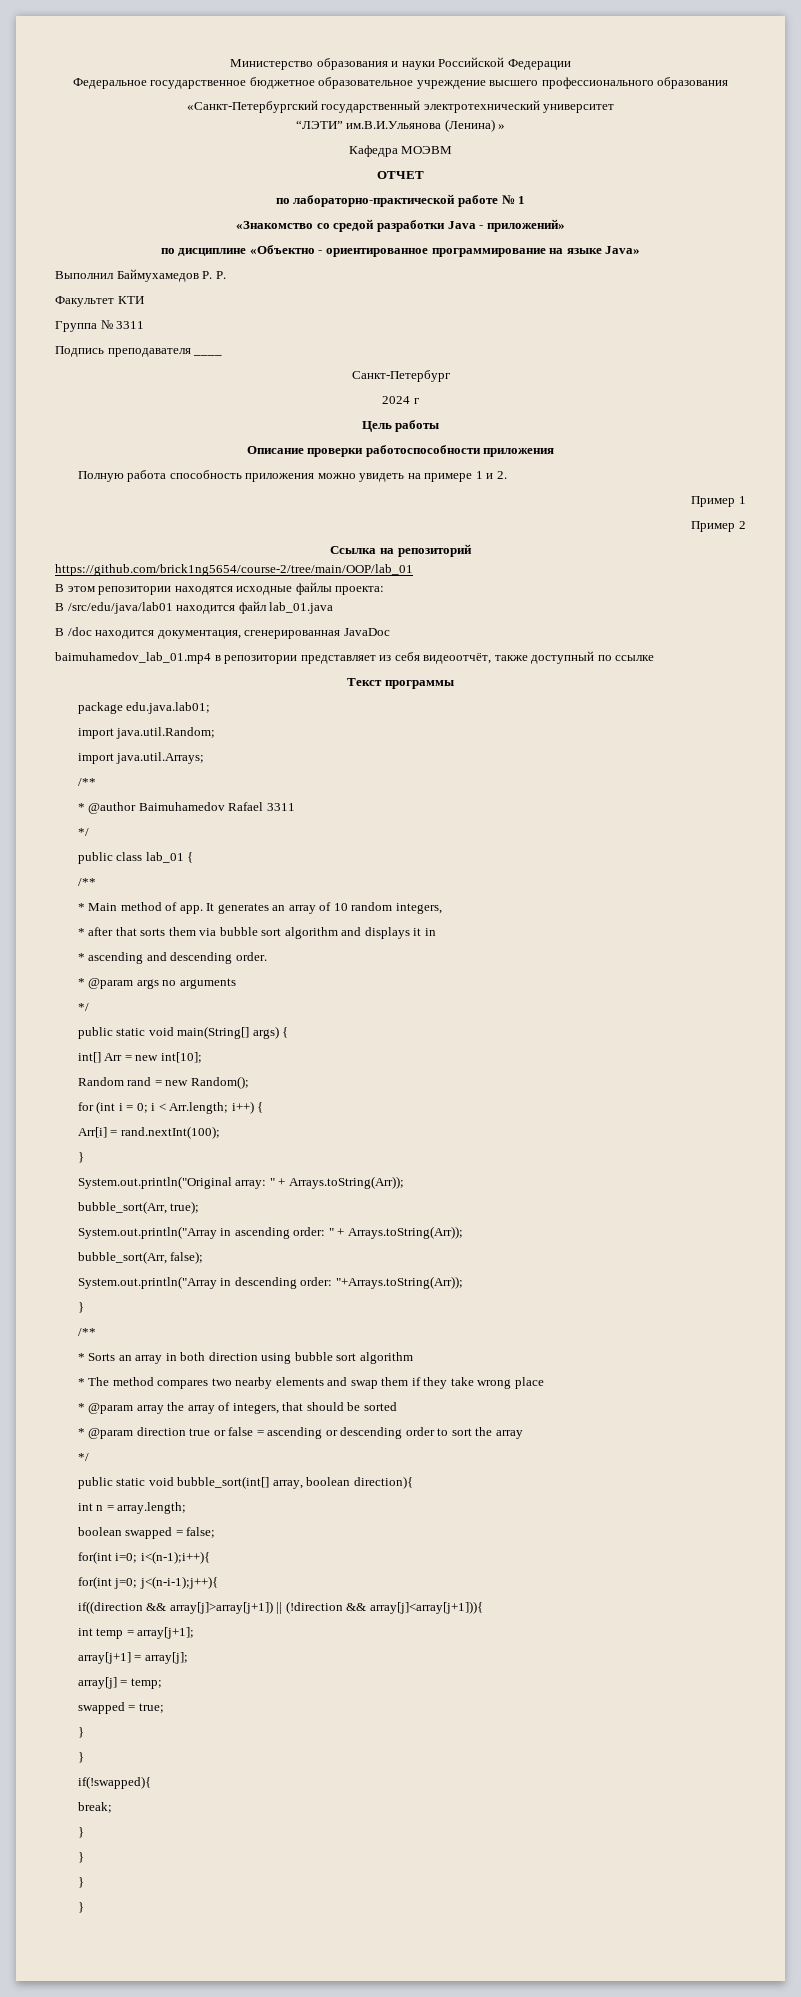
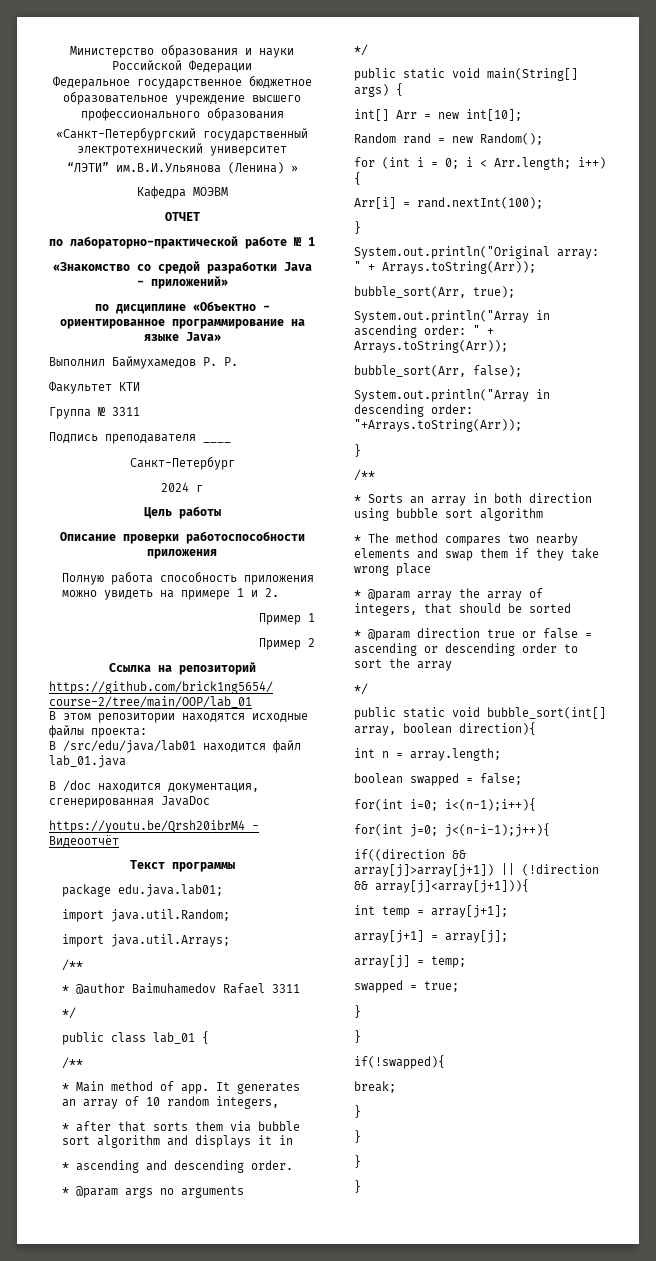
- baimuhamedov_lab_01.mp4 в репозитории представляет из себя видеоотчёт, также доступный по ссылке
+ https://youtu.be/Qrsh20ibrM4 - Видеоотчёт

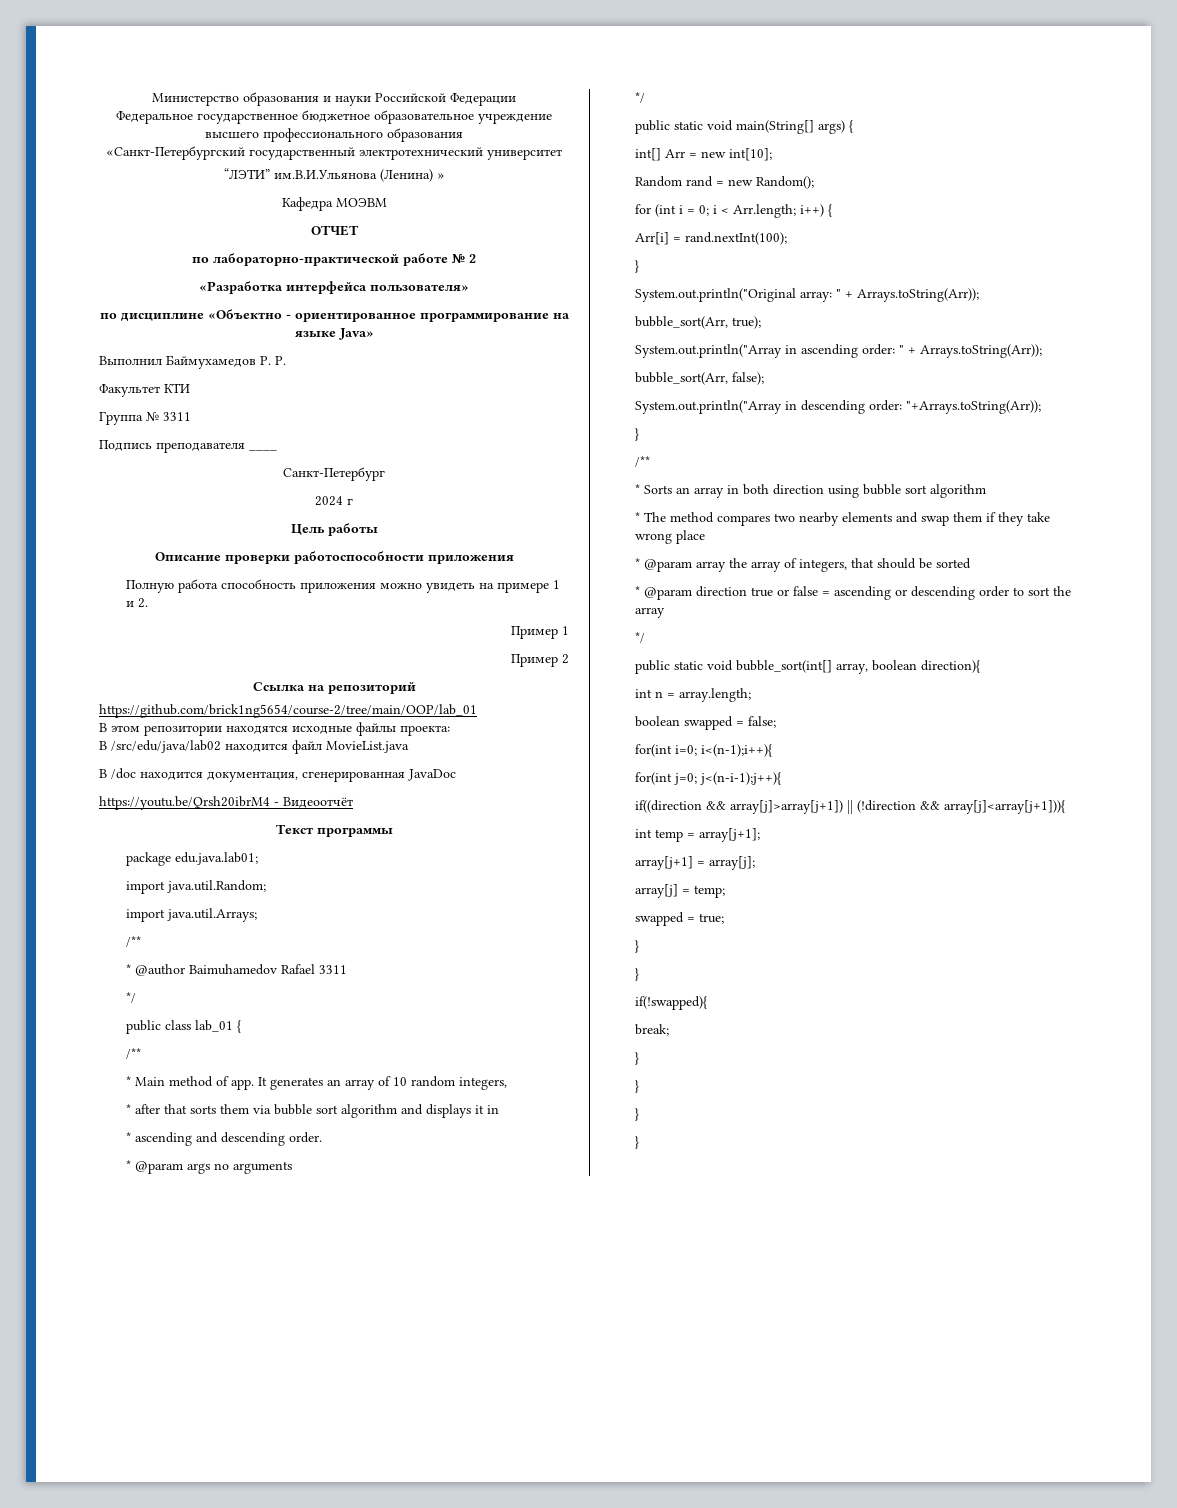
- по лабораторно-практической работе № 1
- «Знакомство со средой разработки Java - приложений»
+ по лабораторно-практической работе № 2
+ «Разработка интерфейса пользователя»
- В /src/edu/java/lab01 находится файл lab_01.java
+ В /src/edu/java/lab02 находится файл MovieList.java

